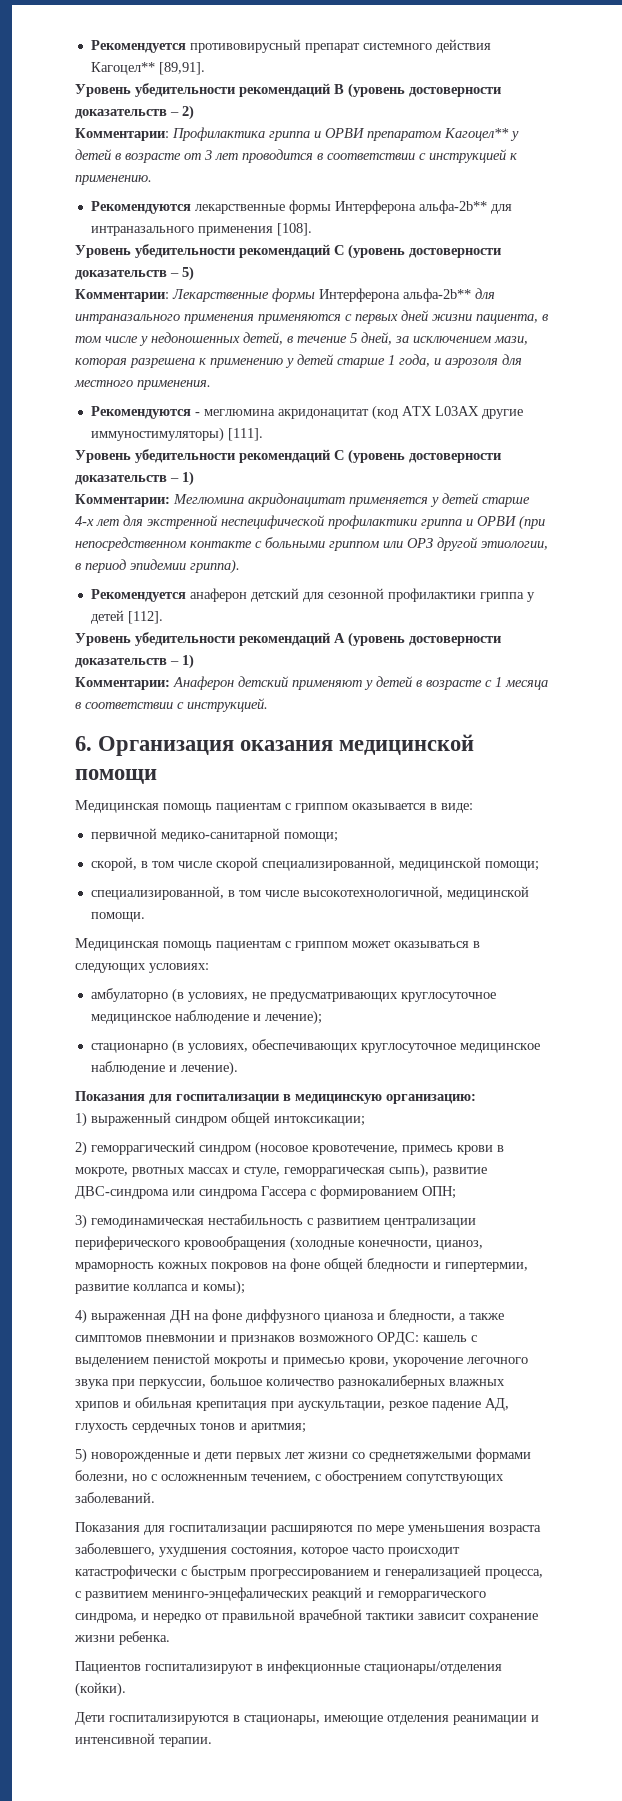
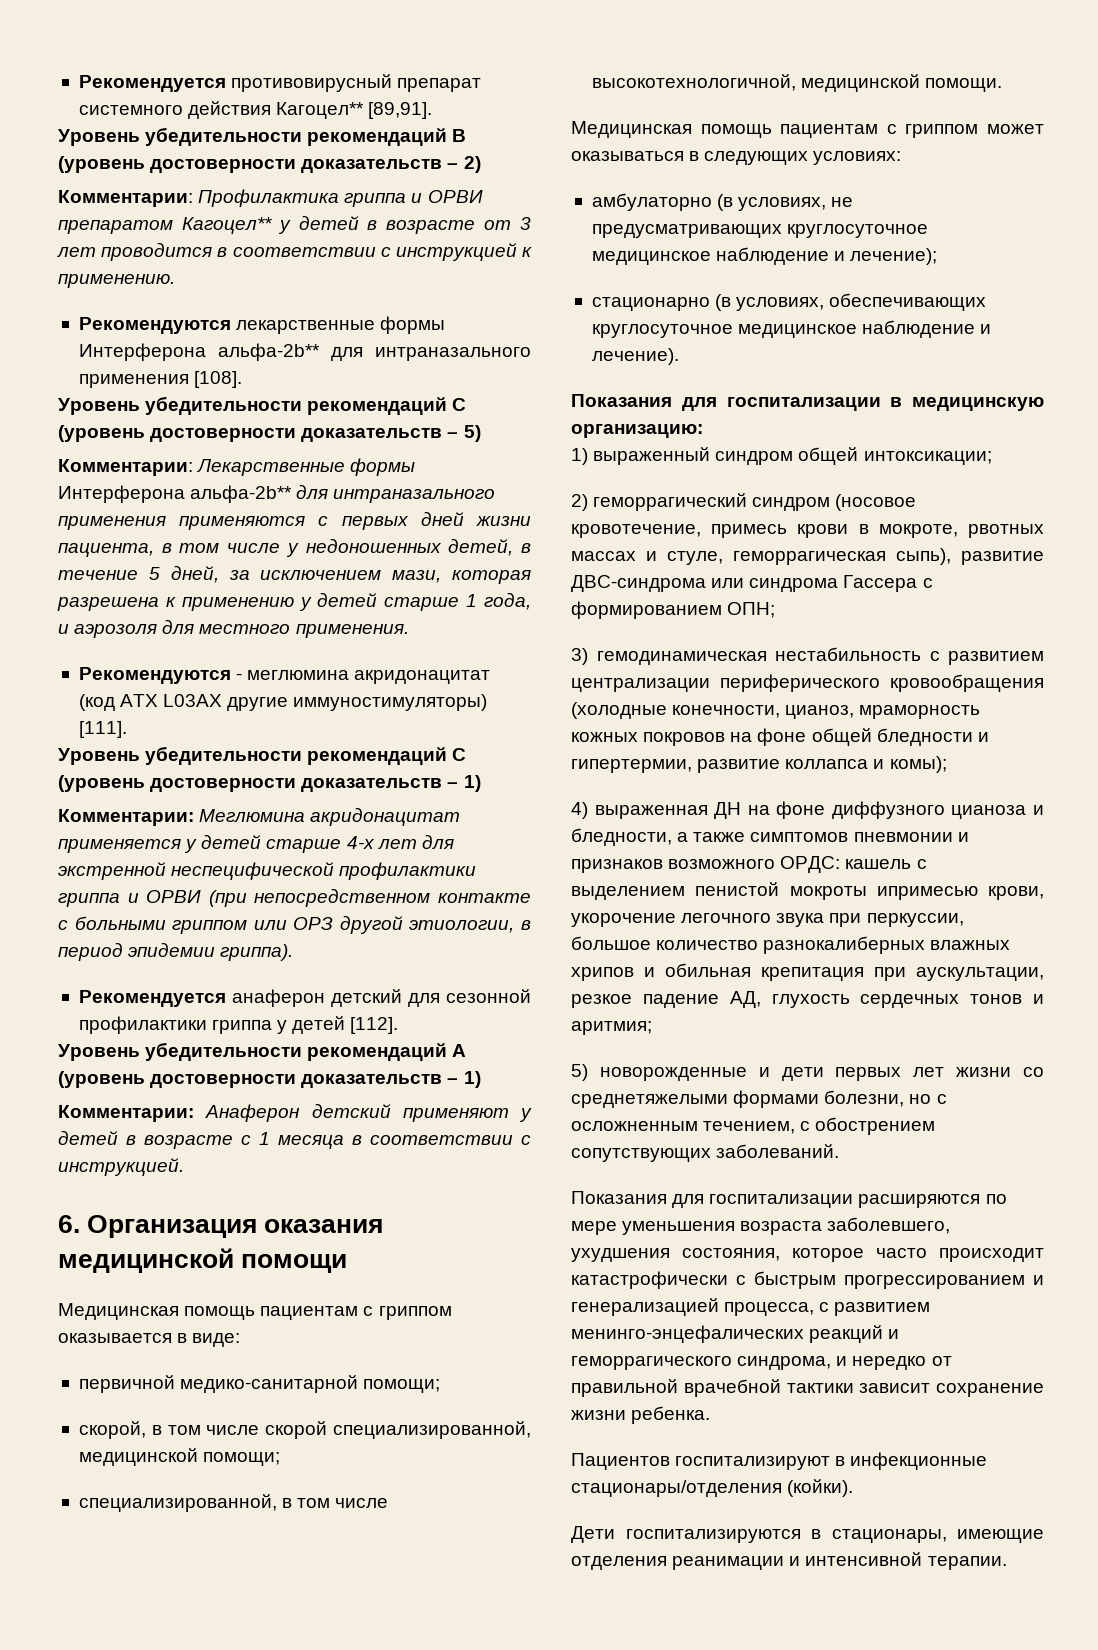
- 4) выраженная ДН на фоне диффузного цианоза и бледности, а также симптомов пневмонии и признаков возможного ОРДС: кашель с выделением пенистой мокроты и примесью крови, укорочение легочного звука при перкуссии, большое количество разнокалиберных влажных хрипов и обильная крепитация при аускультации, резкое падение АД, глухость сердечных тонов и аритмия;
+ 4) выраженная ДН на фоне диффузного цианоза и бледности, а также симптомов пневмонии и признаков возможного ОРДС: кашель с выделением пенистой мокроты ипримесью крови, укорочение легочного звука при перкуссии, большое количество разнокалиберных влажных хрипов и обильная крепитация при аускультации, резкое падение АД, глухость сердечных тонов и аритмия;

